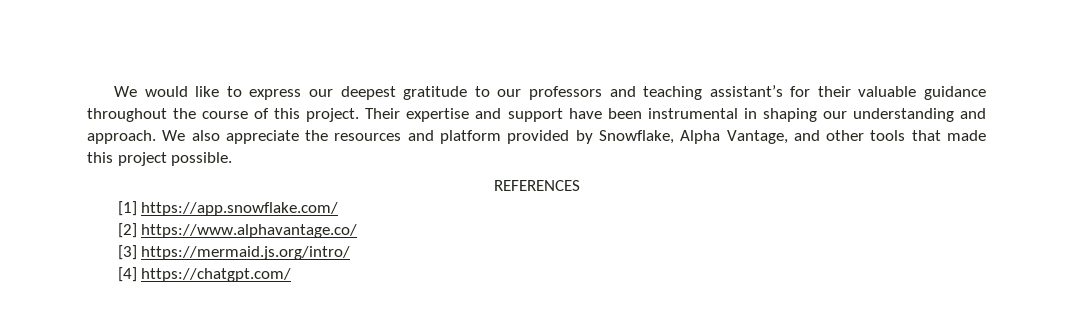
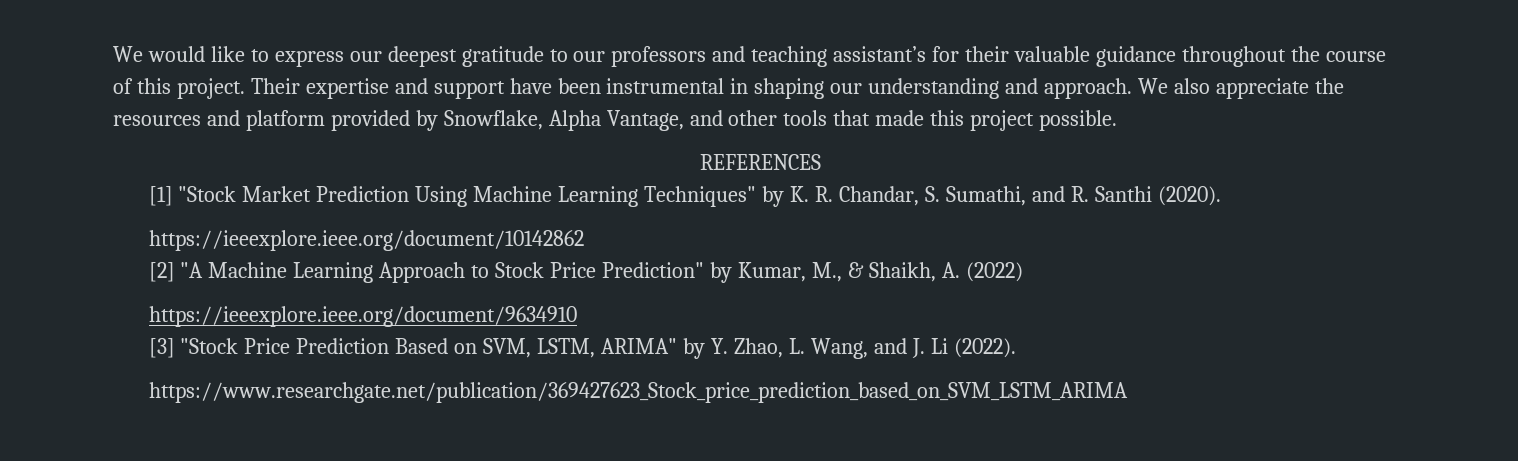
- [1] https://app.snowflake.com/
- [2] https://www.alphavantage.co/
- [3] https://mermaid.js.org/intro/
- [4] https://chatgpt.com/
+ [1] "Stock Market Prediction Using Machine Learning Techniques" by K. R. Chandar, S. Sumathi, and R. Santhi (2020).
+ https://ieeexplore.ieee.org/document/10142862
+ [2] "A Machine Learning Approach to Stock Price Prediction" by Kumar, M., & Shaikh, A. (2022)
+ https://ieeexplore.ieee.org/document/9634910
+ [3] "Stock Price Prediction Based on SVM, LSTM, ARIMA" by Y. Zhao, L. Wang, and J. Li (2022).
+ https://www.researchgate.net/publication/369427623_Stock_price_prediction_based_on_SVM_LSTM_ARIMA

